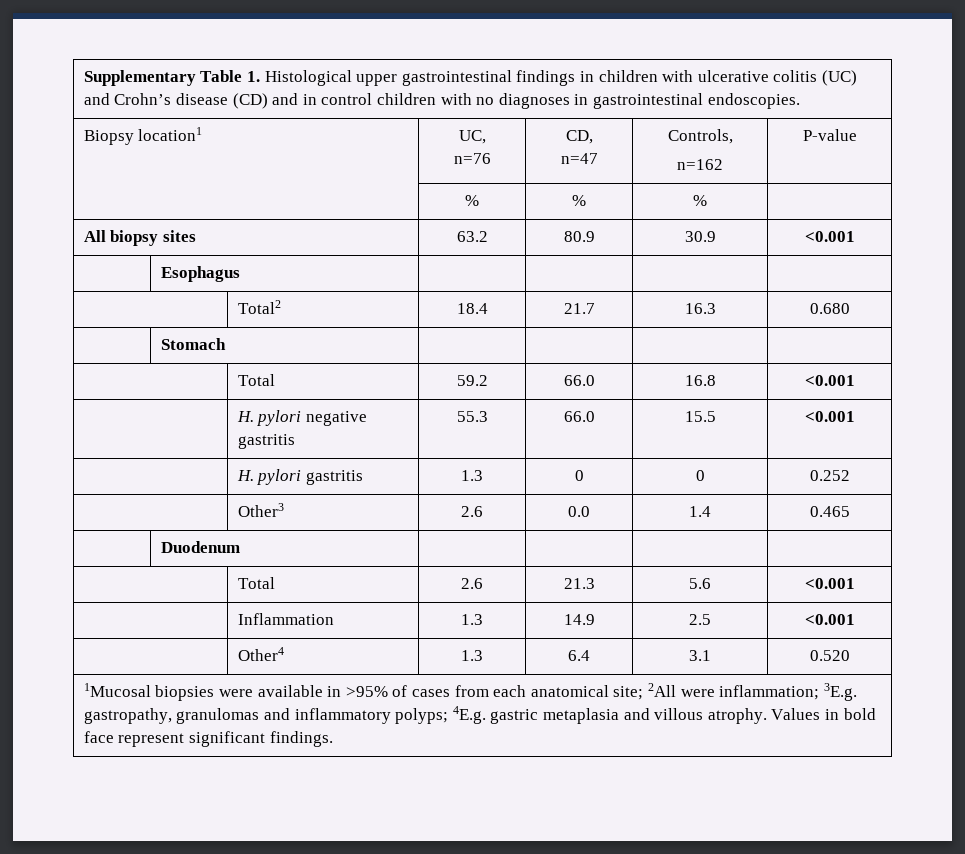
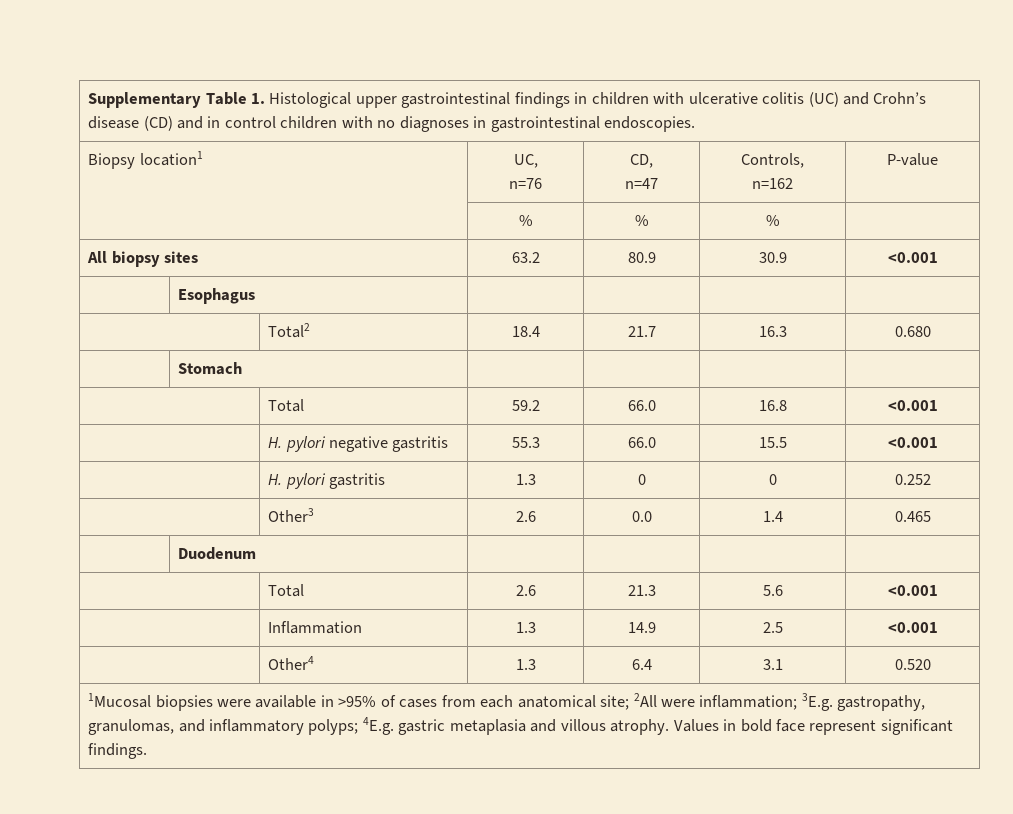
- 1Mucosal biopsies were available in >95% of cases from each anatomical site; 2All were inflammation; 3E.g. gastropathy, granulomas and inflammatory polyps; 4E.g. gastric metaplasia and villous atrophy. Values in bold face represent significant findings.
+ 1Mucosal biopsies were available in >95% of cases from each anatomical site; 2All were inflammation; 3E.g. gastropathy, granulomas, and inflammatory polyps; 4E.g. gastric metaplasia and villous atrophy. Values in bold face represent significant findings.

